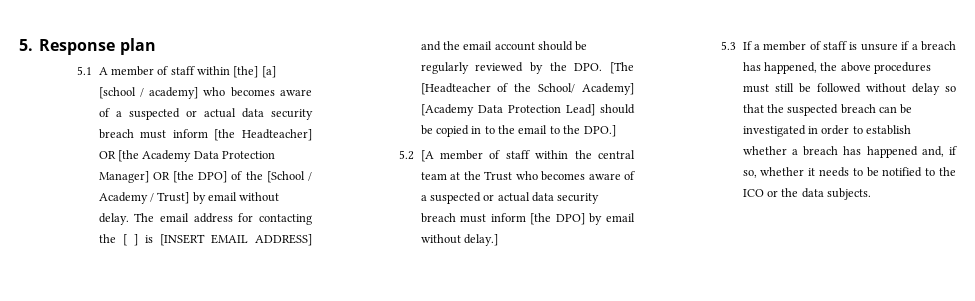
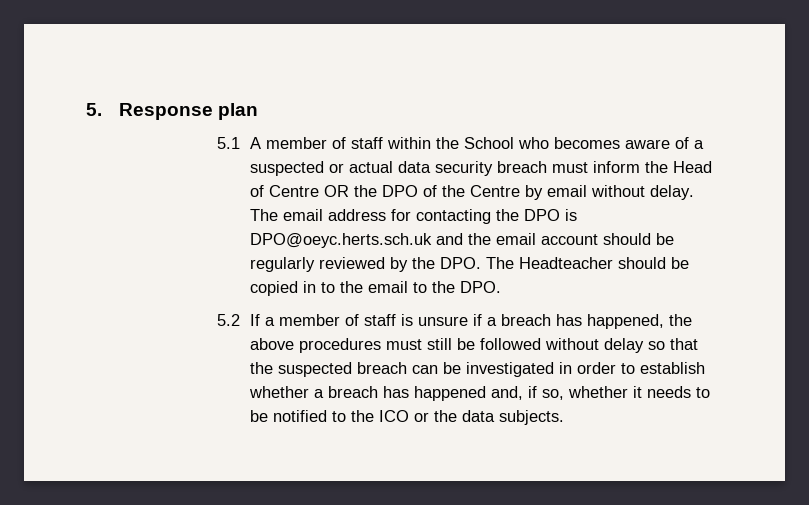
- 5.1 A member of staff within [the] [a] [school / academy] who becomes aware of a suspected or actual data security breach must inform [the Headteacher] OR [the Academy Data Protection Manager] OR [the DPO] of the [School / Academy / Trust] by email without delay.
+ 5.1 A member of staff within the School who becomes aware of a suspected or actual data security breach must inform the Head of Centre OR the DPO of the Centre by email without delay.
- The email address for contacting the [ ] is [INSERT EMAIL ADDRESS] and the email account should be regularly reviewed by the DPO. [The [Headteacher of the School/ Academy] [Academy Data Protection Lead] should be copied in to the email to the DPO.]
- 5.2 [A member of staff within the central team at the Trust who becomes aware of a suspected or actual data security breach must inform [the DPO] by email without delay.]
- 5.3 If a member of staff is unsure if a breach has happened, the above procedures must still be followed without delay so that the suspected breach can be investigated in order to establish whether a breach has happened and, if so, whether it needs to be notified to the ICO or the data subjects.
+ The email address for contacting the DPO is DPO@oeyc.herts.sch.uk and the email account should be regularly reviewed by the DPO. The Headteacher should be copied in to the email to the DPO.
+ 5.2 If a member of staff is unsure if a breach has happened, the above procedures must still be followed without delay so that the suspected breach can be investigated in order to establish whether a breach has happened and, if so, whether it needs to be notified to the ICO or the data subjects.

